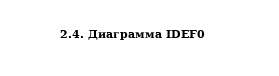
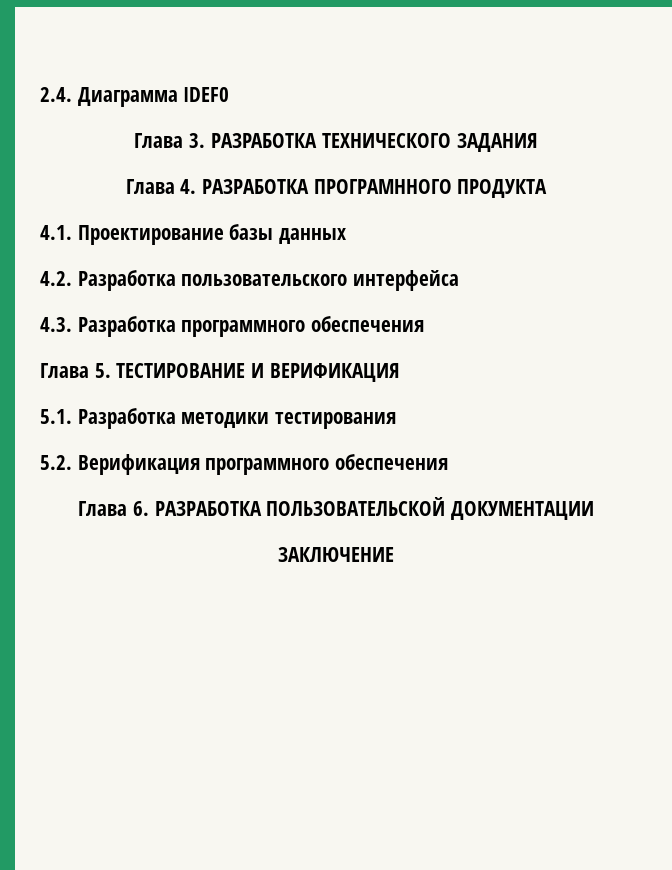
+ Глава 3. РАЗРАБОТКА ТЕХНИЧЕСКОГО ЗАДАНИЯ
+ Глава 4. РАЗРАБОТКА ПРОГРАМННОГО ПРОДУКТА
+ 4.1. Проектирование базы данных
+ 4.2. Разработка пользовательского интерфейса
+ 4.3. Разработка программного обеспечения
+ Глава 5. ТЕСТИРОВАНИЕ И ВЕРИФИКАЦИЯ
+ 5.1. Разработка методики тестирования
+ 5.2. Верификация программного обеспечения
+ Глава 6. РАЗРАБОТКА ПОЛЬЗОВАТЕЛЬСКОЙ ДОКУМЕНТАЦИИ
+ ЗАКЛЮЧЕНИЕ

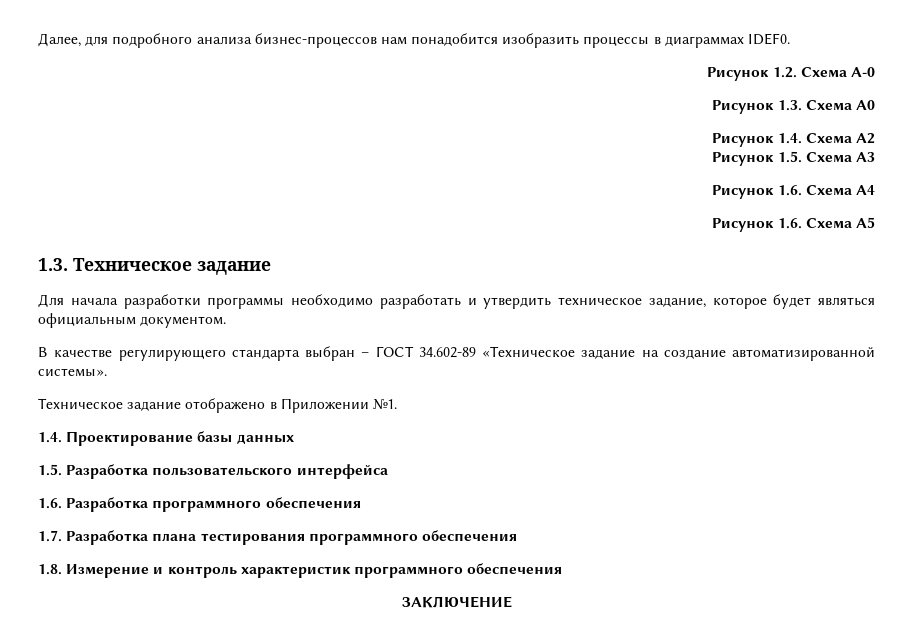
- 2.4. Диаграмма IDEF0
- Глава 3. РАЗРАБОТКА ТЕХНИЧЕСКОГО ЗАДАНИЯ
- Глава 4. РАЗРАБОТКА ПРОГРАМННОГО ПРОДУКТА
- 4.1. Проектирование базы данных
+ Далее, для подробного анализа бизнес-процессов нам понадобится изобразить процессы в диаграммах IDEF0.
+ Рисунок 1.2. Схема А-0
+ Рисунок 1.3. Схема А0
+ Рисунок 1.4. Схема А2
+ Рисунок 1.5. Схема А3
+ Рисунок 1.6. Схема А4
+ Рисунок 1.6. Схема А5
+ 1.3. Техническое задание
+ Для начала разработки программы необходимо разработать и утвердить техническое задание, которое будет являться официальным документом.
+ В качестве регулирующего стандарта выбран – ГОСТ 34.602-89 «Техническое задание на создание автоматизированной системы».
+ Техническое задание отображено в Приложении №1.
+ 1.4. Проектирование базы данных
- 4.2. Разработка пользовательского интерфейса
+ 1.5. Разработка пользовательского интерфейса
- 4.3. Разработка программного обеспечения
+ 1.6. Разработка программного обеспечения
- Глава 5. ТЕСТИРОВАНИЕ И ВЕРИФИКАЦИЯ
- 5.1. Разработка методики тестирования
- 5.2. Верификация программного обеспечения
- Глава 6. РАЗРАБОТКА ПОЛЬЗОВАТЕЛЬСКОЙ ДОКУМЕНТАЦИИ
+ 1.7. Разработка плана тестирования программного обеспечения
+ 1.8. Измерение и контроль характеристик программного обеспечения

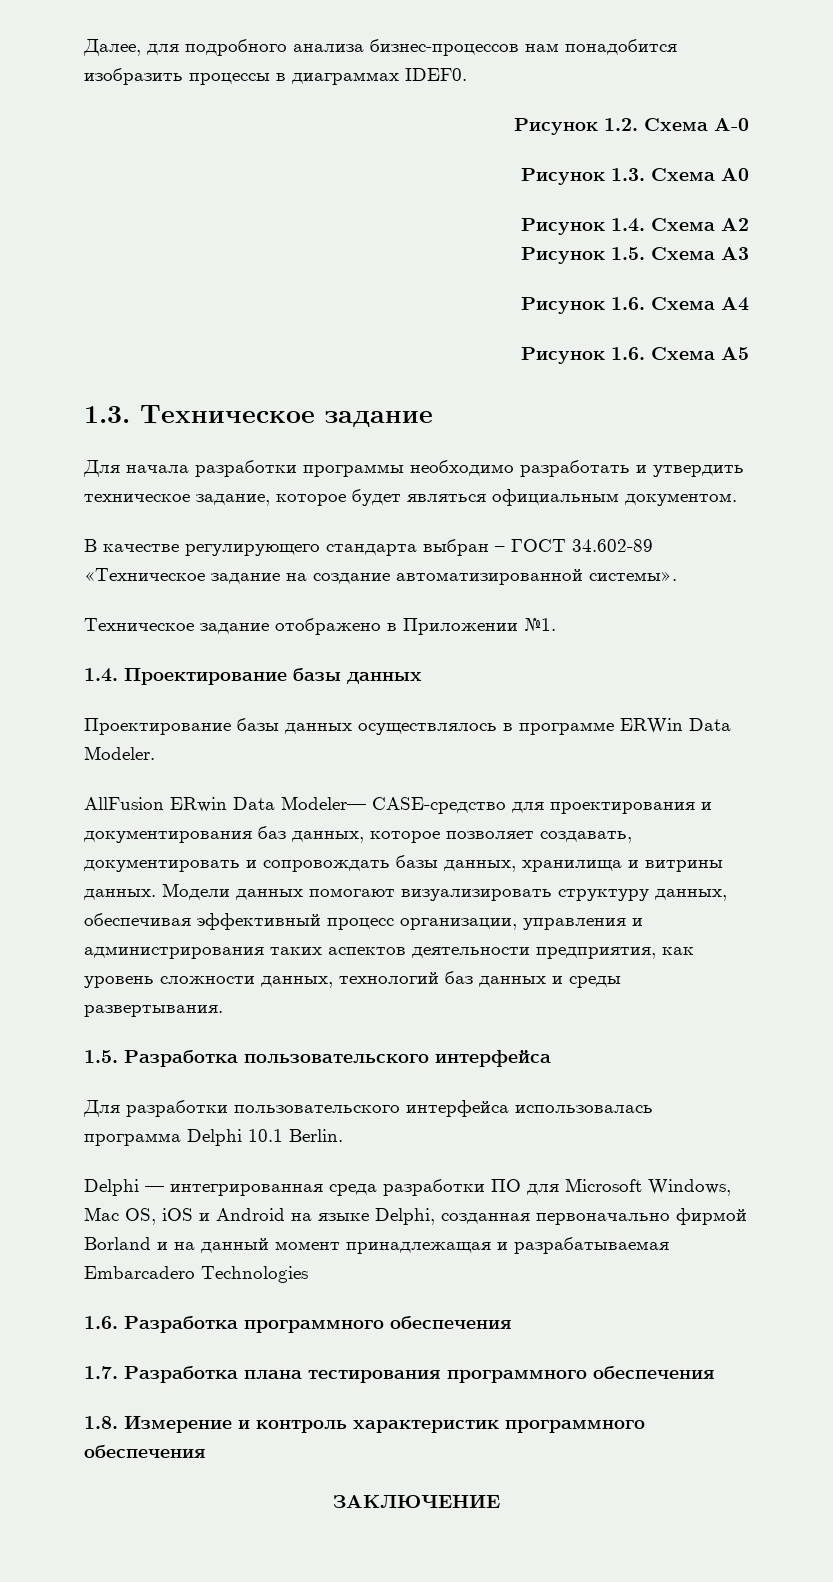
+ Проектирование базы данных осуществлялось в программе ERWin Data Modeler.
+ AllFusion ERwin Data Modeler— CASE-средство для проектирования и документирования баз данных, которое позволяет создавать, документировать и сопровождать базы данных, хранилища и витрины данных. Модели данных помогают визуализировать структуру данных, обеспечивая эффективный процесс организации, управления и администрирования таких аспектов деятельности предприятия, как уровень сложности данных, технологий баз данных и среды развертывания.
  1.5. Разработка пользовательского интерфейса
+ Для разработки пользовательского интерфейса использовалась программа Delphi 10.1 Berlin.
+ Delphi — интегрированная среда разработки ПО для Microsoft Windows, Mac OS, iOS и Android на языке Delphi, созданная первоначально фирмой Borland и на данный момент принадлежащая и разрабатываемая Embarcadero Technologies

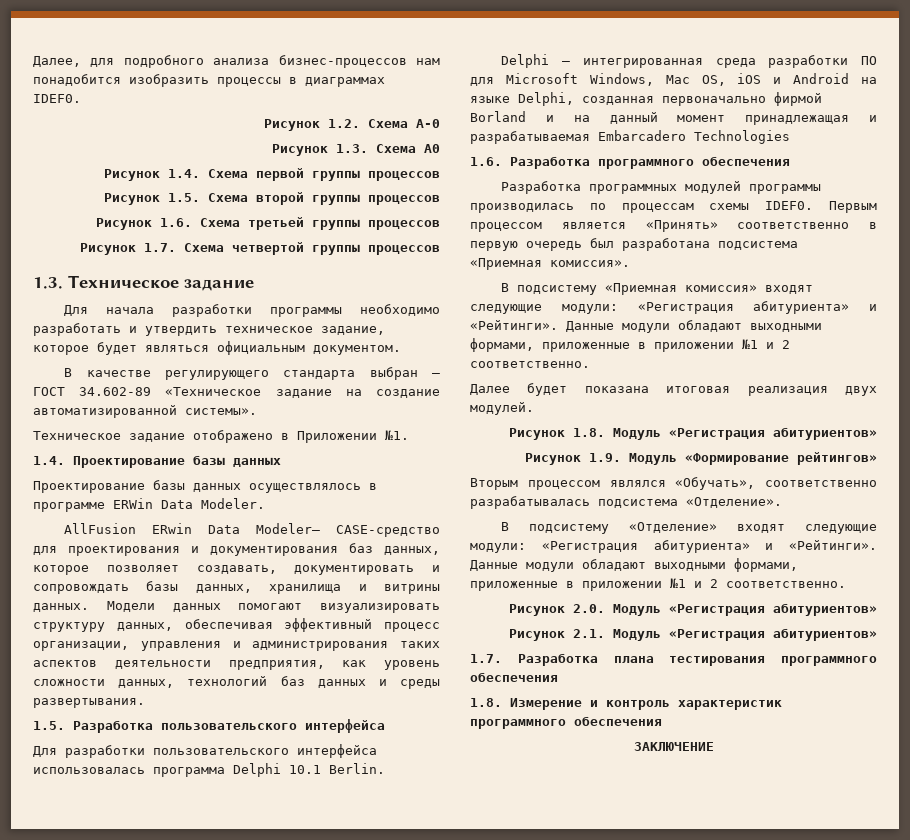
- Рисунок 1.4. Схема А2
+ Рисунок 1.4. Схема первой группы процессов
- Рисунок 1.5. Схема А3
- Рисунок 1.6. Схема А4
- Рисунок 1.6. Схема А5
+ Рисунок 1.5. Схема второй группы процессов
+ Рисунок 1.6. Схема третьей группы процессов
+ Рисунок 1.7. Схема четвертой группы процессов
+ Разработка программных модулей программы производилась по процессам схемы IDEF0. Первым процессом является «Принять» соответственно в первую очередь был разработана подсистема «Приемная комиссия».
+ В подсистему «Приемная комиссия» входят следующие модули: «Регистрация абитуриента» и «Рейтинги». Данные модули обладают выходными формами, приложенные в приложении №1 и 2 соответственно.
+ Далее будет показана итоговая реализация двух модулей.
+ Рисунок 1.8. Модуль «Регистрация абитуриентов»
+ Рисунок 1.9. Модуль «Формирование рейтингов»
+ Вторым процессом являлся «Обучать», соответственно разрабатывалась подсистема «Отделение».
+ В подсистему «Отделение» входят следующие модули: «Регистрация абитуриента» и «Рейтинги». Данные модули обладают выходными формами, приложенные в приложении №1 и 2 соответственно.
+ Рисунок 2.0. Модуль «Регистрация абитуриентов»
+ Рисунок 2.1. Модуль «Регистрация абитуриентов»

